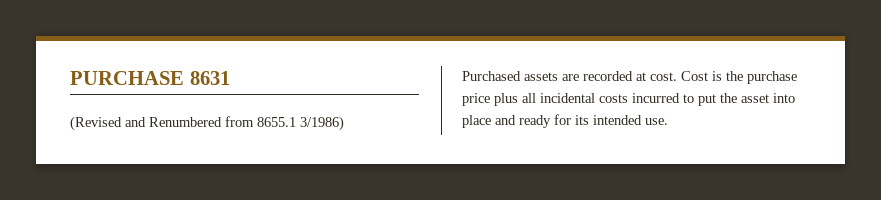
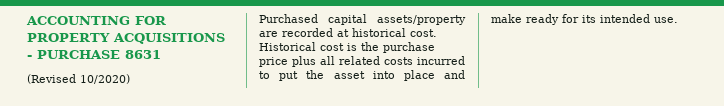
- PURCHASE 8631
- (Revised and Renumbered from 8655.1 3/1986)
+ ACCOUNTING FOR PROPERTY ACQUISITIONS - PURCHASE 8631
+ (Revised 10/2020)
- Purchased assets are recorded at cost. Cost is the purchase price plus all incidental costs incurred to put the asset into place and ready for its intended use.
+ Purchased capital assets/property are recorded at historical cost. Historical cost is the purchase price plus all related costs incurred to put the asset into place and make ready for its intended use.

